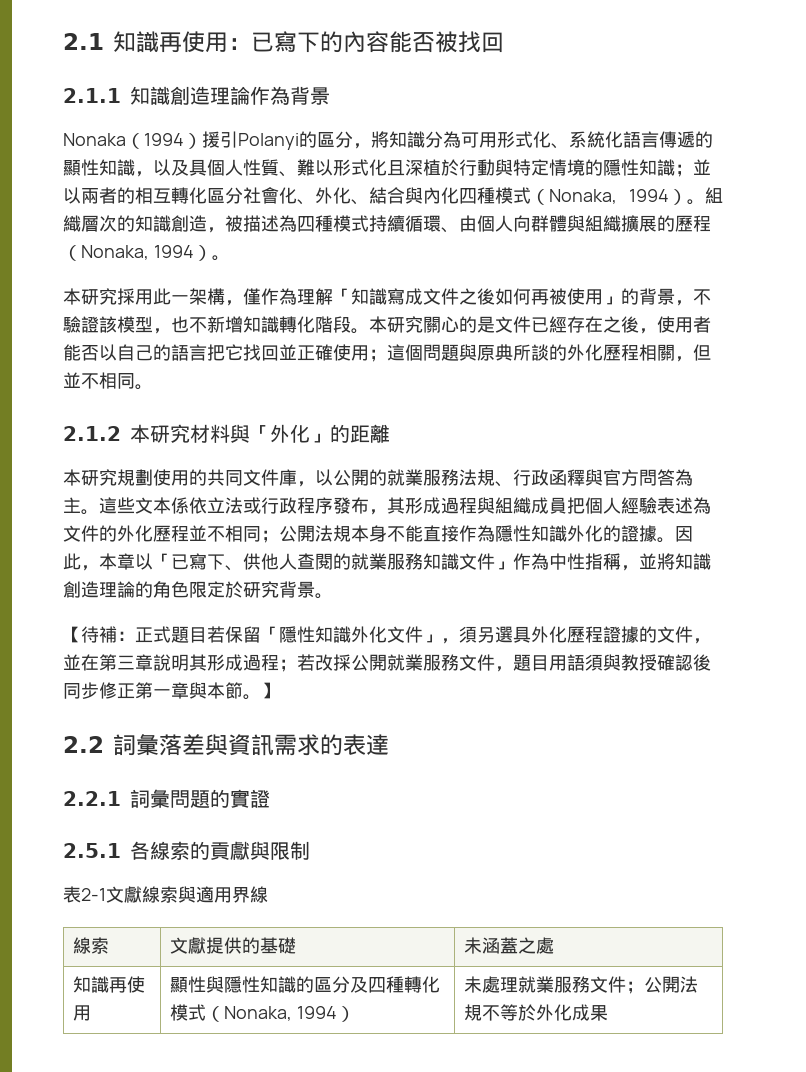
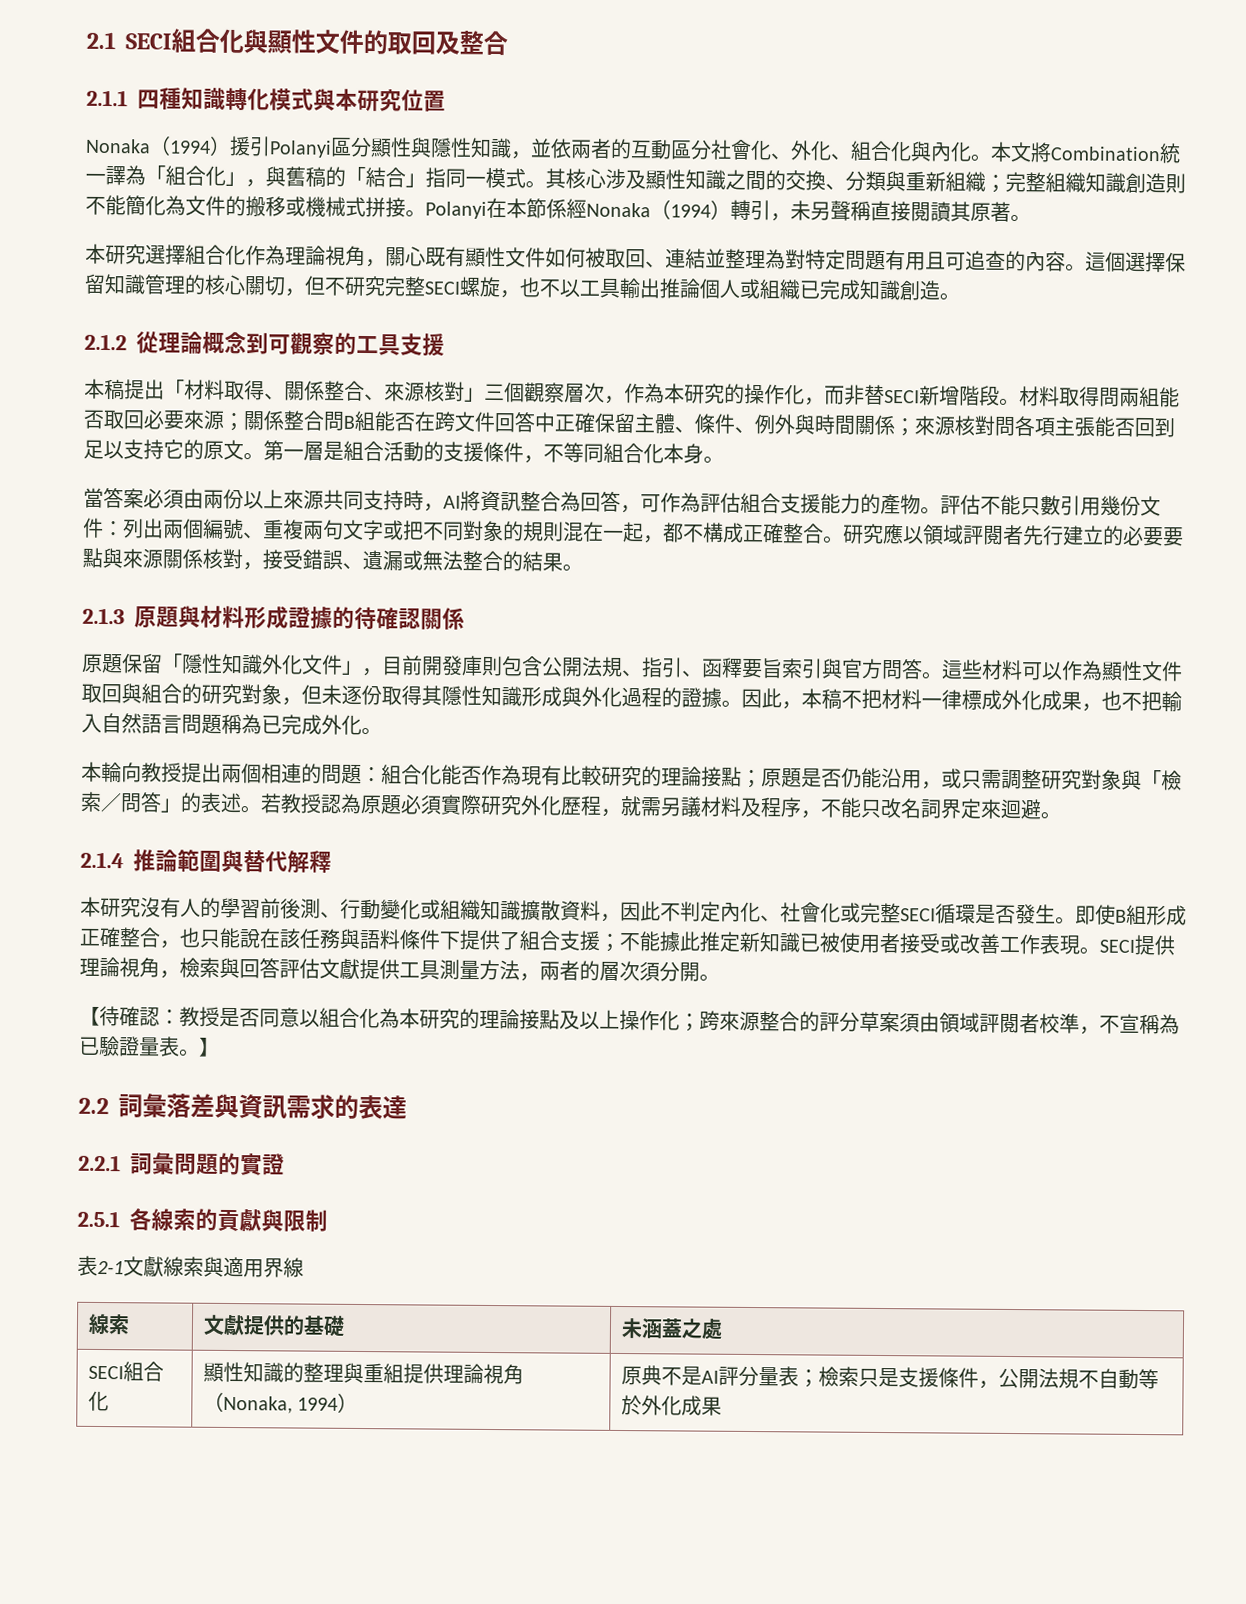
- 2.1知識再使用：已寫下的內容能否被找回
- 2.1.1知識創造理論作為背景
+ 2.1 SECI組合化與顯性文件的取回及整合
+ 2.1.1四種知識轉化模式與本研究位置
- Nonaka（1994）援引Polanyi的區分，將知識分為可用形式化、系統化語言傳遞的顯性知識，以及具個人性質、難以形式化且深植於行動與特定情境的隱性知識；並以兩者的相互轉化區分社會化、外化、結合與內化四種模式（Nonaka, 1994）。組織層次的知識創造，被描述為四種模式持續循環、由個人向群體與組織擴展的歷程（Nonaka, 1994）。
- 本研究採用此一架構，僅作為理解「知識寫成文件之後如何再被使用」的背景，不驗證該模型，也不新增知識轉化階段。本研究關心的是文件已經存在之後，使用者能否以自己的語言把它找回並正確使用；這個問題與原典所談的外化歷程相關，但並不相同。
- 2.1.2本研究材料與「外化」的距離
- 本研究規劃使用的共同文件庫，以公開的就業服務法規、行政函釋與官方問答為主。這些文本係依立法或行政程序發布，其形成過程與組織成員把個人經驗表述為文件的外化歷程並不相同；公開法規本身不能直接作為隱性知識外化的證據。因此，本章以「已寫下、供他人查閱的就業服務知識文件」作為中性指稱，並將知識創造理論的角色限定於研究背景。
- 【待補：正式題目若保留「隱性知識外化文件」，須另選具外化歷程證據的文件，並在第三章說明其形成過程；若改採公開就業服務文件，題目用語須與教授確認後同步修正第一章與本節。
+ Nonaka（1994）援引Polanyi區分顯性與隱性知識，並依兩者的互動區分社會化、外化、組合化與內化。本文將Combination統一譯為「組合化」，與舊稿的「結合」指同一模式。其核心涉及顯性知識之間的交換、分類與重新組織；完整組織知識創造則不能簡化為文件的搬移或機械式拼接。Polanyi在本節係經Nonaka（1994）轉引，未另聲稱直接閱讀其原著。
+ 本研究選擇組合化作為理論視角，關心既有顯性文件如何被取回、連結並整理為對特定問題有用且可追查的內容。這個選擇保留知識管理的核心關切，但不研究完整SECI螺旋，也不以工具輸出推論個人或組織已完成知識創造。
+ 2.1.2從理論概念到可觀察的工具支援
+ 本稿提出「材料取得、關係整合、來源核對」三個觀察層次，作為本研究的操作化，而非替SECI新增階段。材料取得問兩組能否取回必要來源；關係整合問B組能否在跨文件回答中正確保留主體、條件、例外與時間關係；來源核對問各項主張能否回到足以支持它的原文。第一層是組合活動的支援條件，不等同組合化本身。
+ 當答案必須由兩份以上來源共同支持時，AI將資訊整合為回答，可作為評估組合支援能力的產物。評估不能只數引用幾份文件：列出兩個編號、重複兩句文字或把不同對象的規則混在一起，都不構成正確整合。研究應以領域評閱者先行建立的必要要點與來源關係核對，接受錯誤、遺漏或無法整合的結果。
+ 2.1.3原題與材料形成證據的待確認關係
+ 原題保留「隱性知識外化文件」，目前開發庫則包含公開法規、指引、函釋要旨索引與官方問答。這些材料可以作為顯性文件取回與組合的研究對象，但未逐份取得其隱性知識形成與外化過程的證據。因此，本稿不把材料一律標成外化成果，也不把輸入自然語言問題稱為已完成外化。
+ 本輪向教授提出兩個相連的問題：組合化能否作為現有比較研究的理論接點；原題是否仍能沿用，或只需調整研究對象與「檢索／問答」的表述。若教授認為原題必須實際研究外化歷程，就需另議材料及程序，不能只改名詞界定來迴避。
+ 2.1.4推論範圍與替代解釋
+ 本研究沒有人的學習前後測、行動變化或組織知識擴散資料，因此不判定內化、社會化或完整SECI循環是否發生。即使B組形成正確整合，也只能說在該任務與語料條件下提供了組合支援；不能據此推定新知識已被使用者接受或改善工作表現。SECI提供理論視角，檢索與回答評估文獻提供工具測量方法，兩者的層次須分開。
+ 【待確認：教授是否同意以組合化為本研究的理論接點及以上操作化；跨來源整合的評分草案須由領域評閱者校準，不宣稱為已驗證量表。
- 知識再使用 | 顯性與隱性知識的區分及四種轉化模式（Nonaka, 1994） | 未處理就業服務文件；公開法規不等於外化成果
+ SECI組合化 | 顯性知識的整理與重組提供理論視角（Nonaka, 1994） | 原典不是AI評分量表；檢索只是支援條件，公開法規不自動等於外化成果

